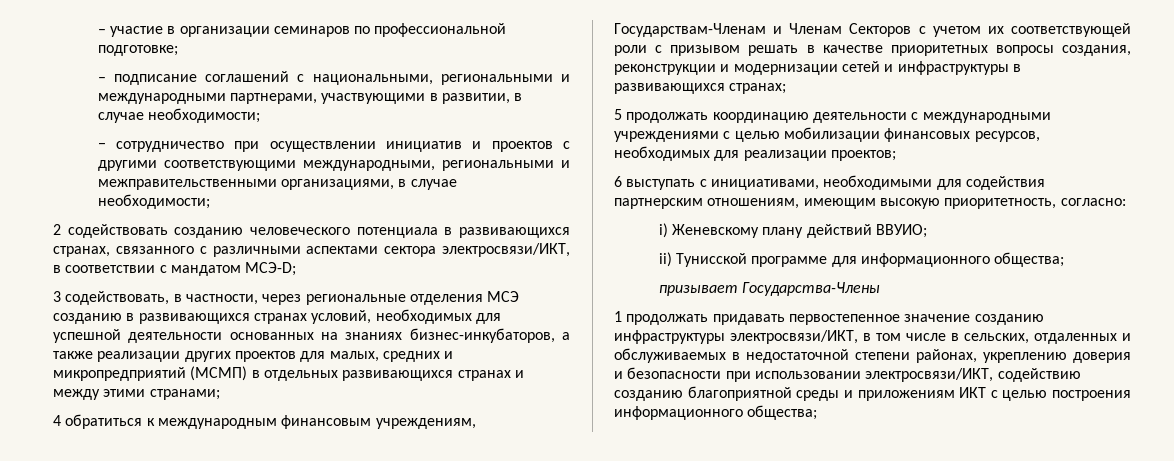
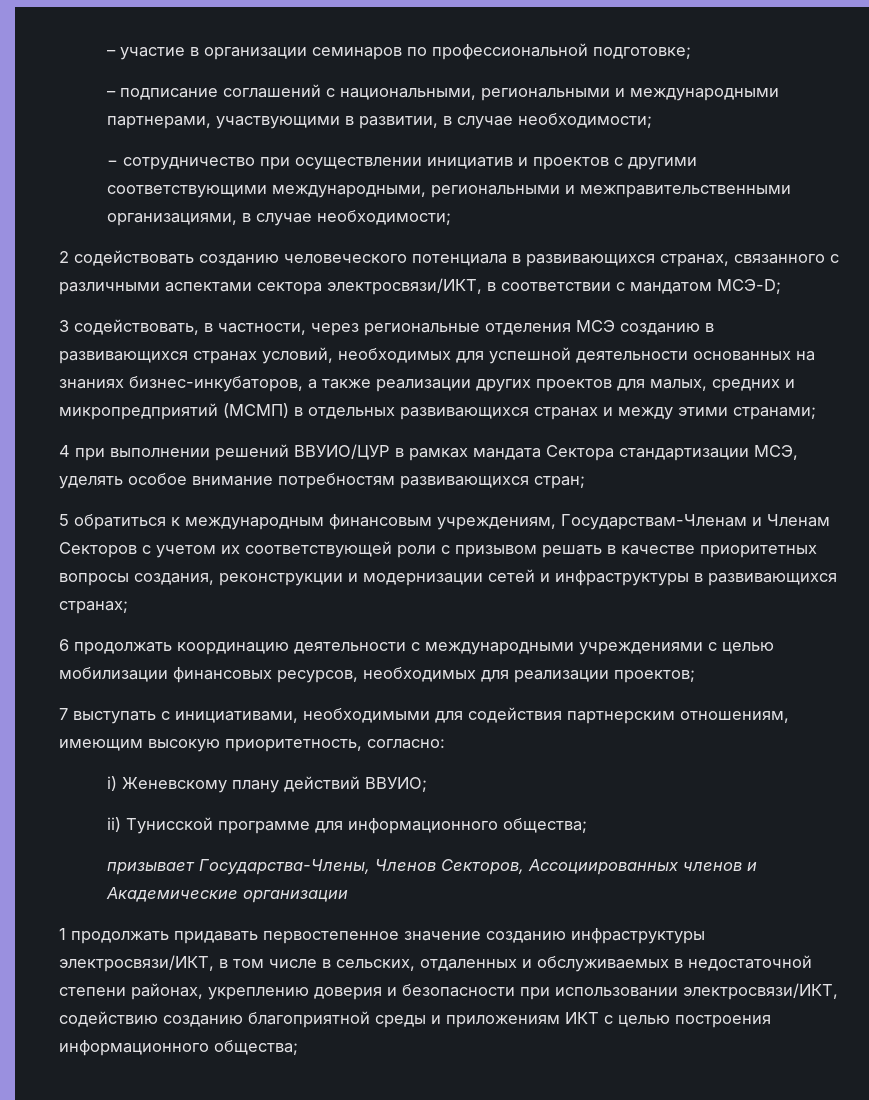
- 4 обратиться к международным финансовым учреждениям, Государствам-Членам и Членам Секторов с учетом их соответствующей роли с призывом решать в качестве приоритетных вопросы создания, реконструкции и модернизации сетей и инфраструктуры в развивающихся странах;
+ 4 при выполнении решений ВВУИО/ЦУР в рамках мандата Сектора стандартизации МСЭ, уделять особое внимание потребностям развивающихся стран;
+ 5 обратиться к международным финансовым учреждениям, Государствам-Членам и Членам Секторов с учетом их соответствующей роли с призывом решать в качестве приоритетных вопросы создания, реконструкции и модернизации сетей и инфраструктуры в развивающихся странах;
- 5 продолжать координацию деятельности с международными учреждениями с целью мобилизации финансовых ресурсов, необходимых для реализации проектов;
+ 6 продолжать координацию деятельности с международными учреждениями с целью мобилизации финансовых ресурсов, необходимых для реализации проектов;
- 6 выступать с инициативами, необходимыми для содействия партнерским отношениям, имеющим высокую приоритетность, согласно:
+ 7 выступать с инициативами, необходимыми для содействия партнерским отношениям, имеющим высокую приоритетность, согласно:
- призывает Государства-Члены
+ призывает Государства-Члены, Членов Секторов, Ассоциированных членов и Академические организации

